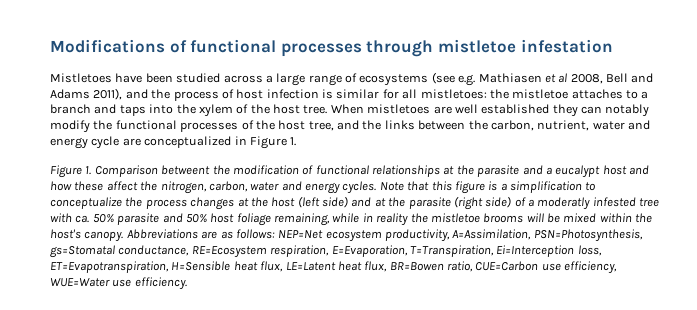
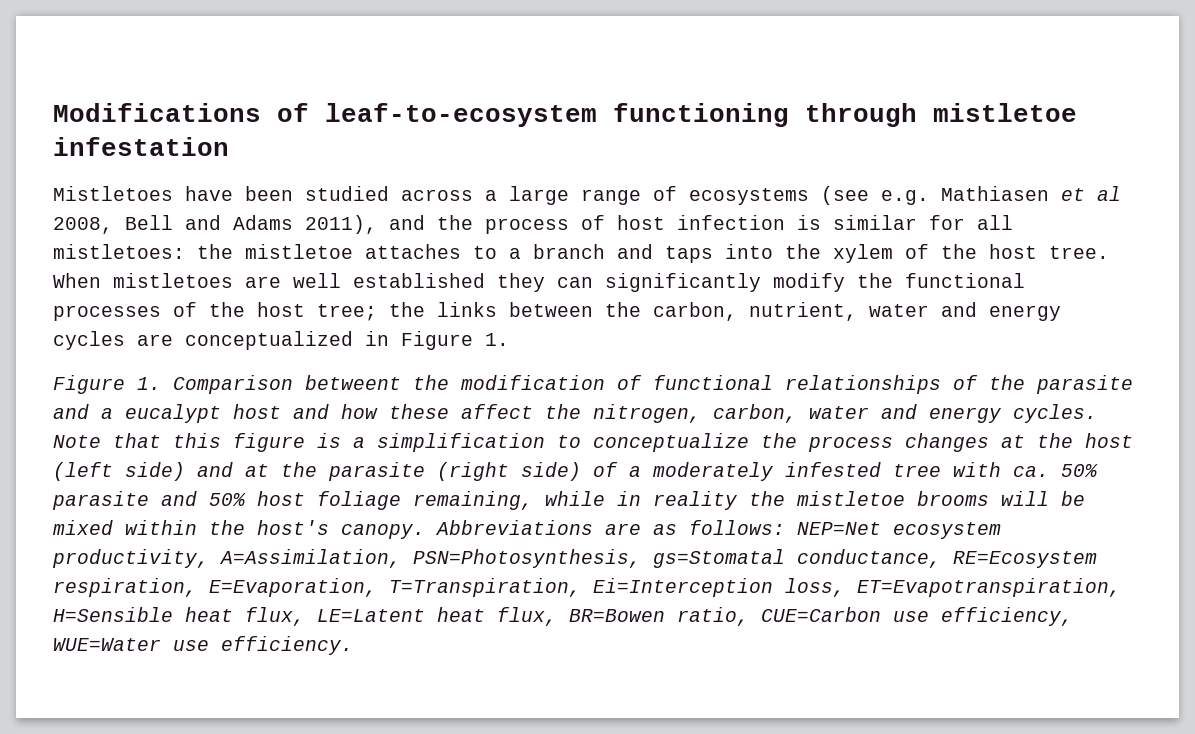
- Modifications of functional processes through mistletoe infestation
+ Modifications of leaf-to-ecosystem functioning through mistletoe infestation
- When mistletoes are well established they can notably modify the functional processes of the host tree, and the links between the carbon, nutrient, water and energy cycle are conceptualized in Figure 1.
+ When mistletoes are well established they can significantly modify the functional processes of the host tree; the links between the carbon, nutrient, water and energy cycles are conceptualized in Figure 1.
- Figure 1. Comparison betweent the modification of functional relationships at the parasite and a eucalypt host and how these affect the nitrogen, carbon, water and energy cycles.
+ Figure 1. Comparison betweent the modification of functional relationships of the parasite and a eucalypt host and how these affect the nitrogen, carbon, water and energy cycles.
- Note that this figure is a simplification to conceptualize the process changes at the host (left side) and at the parasite (right side) of a moderatly infested tree with ca. 50% parasite and 50% host foliage remaining, while in reality the mistletoe brooms will be mixed within the host's canopy.
+ Note that this figure is a simplification to conceptualize the process changes at the host (left side) and at the parasite (right side) of a moderately infested tree with ca. 50% parasite and 50% host foliage remaining, while in reality the mistletoe brooms will be mixed within the host's canopy.

